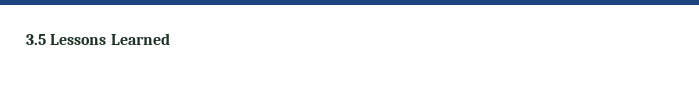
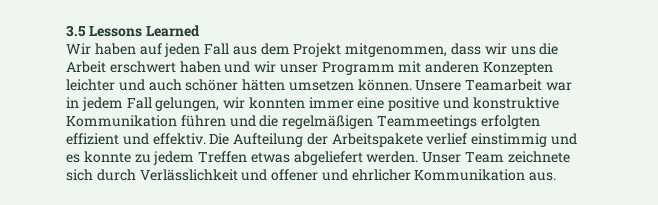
+ Wir haben auf jeden Fall aus dem Projekt mitgenommen, dass wir uns die Arbeit erschwert haben und wir unser Programm mit anderen Konzepten leichter und auch schöner hätten umsetzen können. Unsere Teamarbeit war in jedem Fall gelungen, wir konnten immer eine positive und konstruktive Kommunikation führen und die regelmäßigen Teammeetings erfolgten effizient und effektiv. Die Aufteilung der Arbeitspakete verlief einstimmig und es konnte zu jedem Treffen etwas abgeliefert werden. Unser Team zeichnete sich durch Verlässlichkeit und offener und ehrlicher Kommunikation aus.

